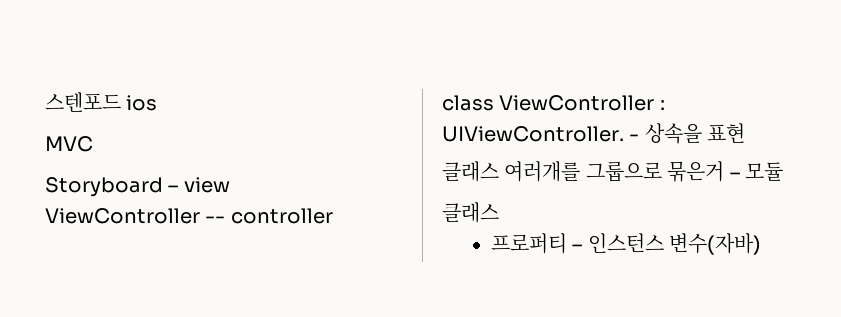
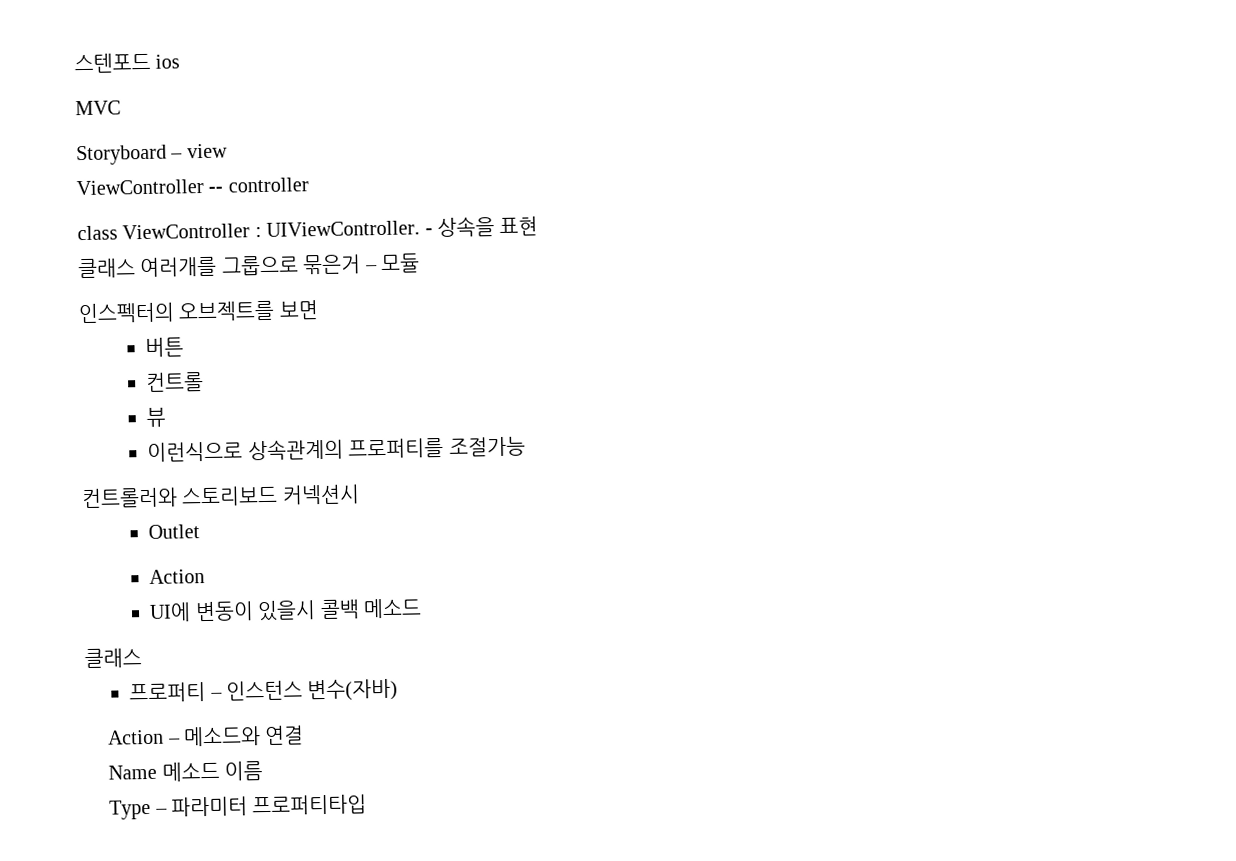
+ 인스펙터의 오브젝트를 보면
+ 버튼
+ 컨트롤
+ 뷰
+ 이런식으로 상속관계의 프로퍼티를 조절가능
+ 컨트롤러와 스토리보드 커넥션시
+ Outlet
+ Action
+ UI에 변동이 있을시 콜백 메소드
+ Action – 메소드와 연결
+ Name 메소드 이름
+ Type – 파라미터 프로퍼티타입

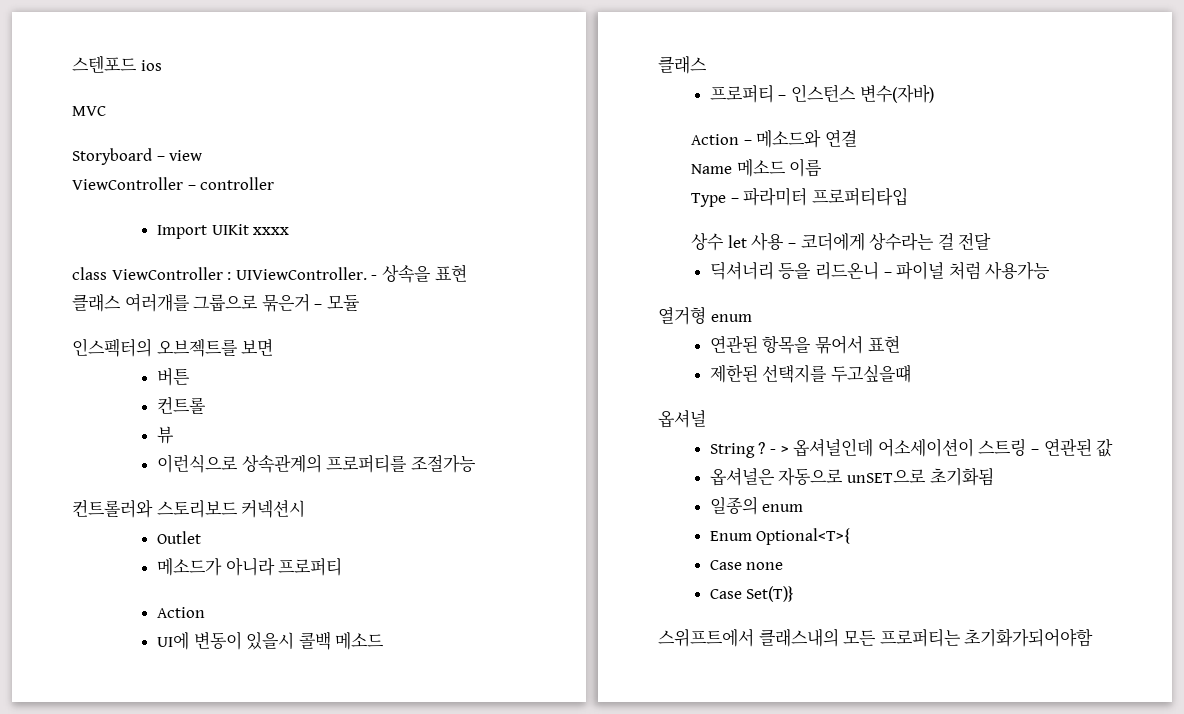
- ViewController -- controller
+ ViewController – controller
+ Import UIKit xxxx
+ 메소드가 아니라 프로퍼티
+ 상수 let 사용 – 코더에게 상수라는 걸 전달
+ 딕셔너리 등을 리드온니 – 파이널 처럼 사용가능
+ 열거형 enum
+ 연관된 항목을 묶어서 표현
+ 제한된 선택지를 두고싶을떄
+ 옵셔널
+ String ? - > 옵셔널인데 어소세이션이 스트링 – 연관된 값
+ 옵셔널은 자동으로 unSET으로 초기화됨
+ 일종의 enum
+ Enum Optional<T>{
+ Case none
+ Case Set(T)}
+ 스위프트에서 클래스내의 모든 프로퍼티는 초기화가되어야함

